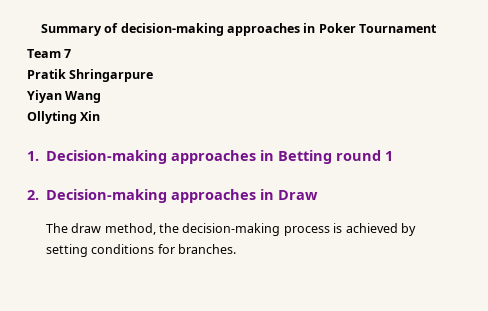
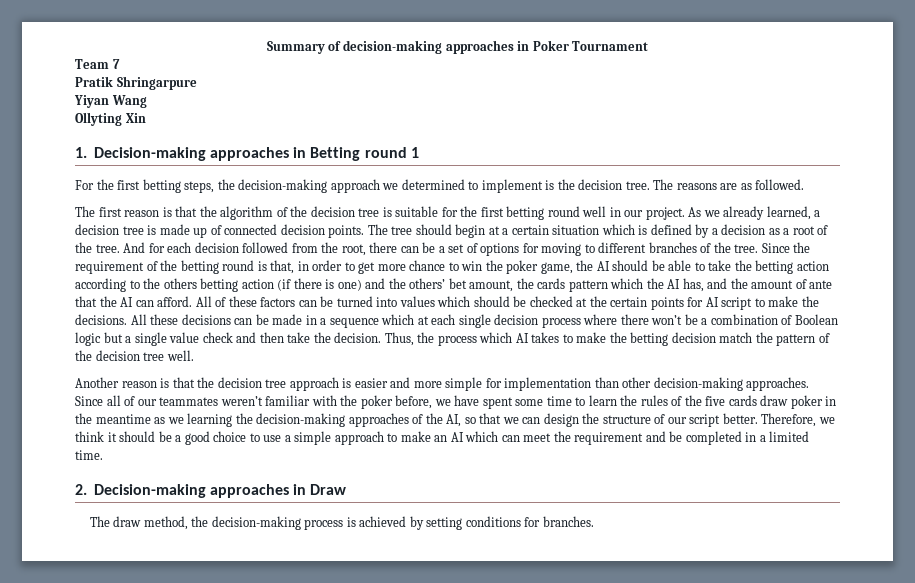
+ For the first betting steps, the decision-making approach we determined to implement is the decision tree. The reasons are as followed.
+ The first reason is that the algorithm of the decision tree is suitable for the first betting round well in our project. As we already learned, a decision tree is made up of connected decision points. The tree should begin at a certain situation which is defined by a decision as a root of the tree. And for each decision followed from the root, there can be a set of options for moving to different branches of the tree. Since the requirement of the betting round is that, in order to get more chance to win the poker game, the AI should be able to take the betting action according to the others betting action (if there is one) and the others’ bet amount, the cards pattern which the AI has, and the amount of ante that the AI can afford. All of these factors can be turned into values which should be checked at the certain points for AI script to make the decisions. All these decisions can be made in a sequence which at each single decision process where there won’t be a combination of Boolean logic but a single value check and then take the decision. Thus, the process which AI takes to make the betting decision match the pattern of the decision tree well.
+ Another reason is that the decision tree approach is easier and more simple for implementation than other decision-making approaches. Since all of our teammates weren’t familiar with the poker before, we have spent some time to learn the rules of the five cards draw poker in the meantime as we learning the decision-making approaches of the AI, so that we can design the structure of our script better. Therefore, we think it should be a good choice to use a simple approach to make an AI which can meet the requirement and be completed in a limited time.

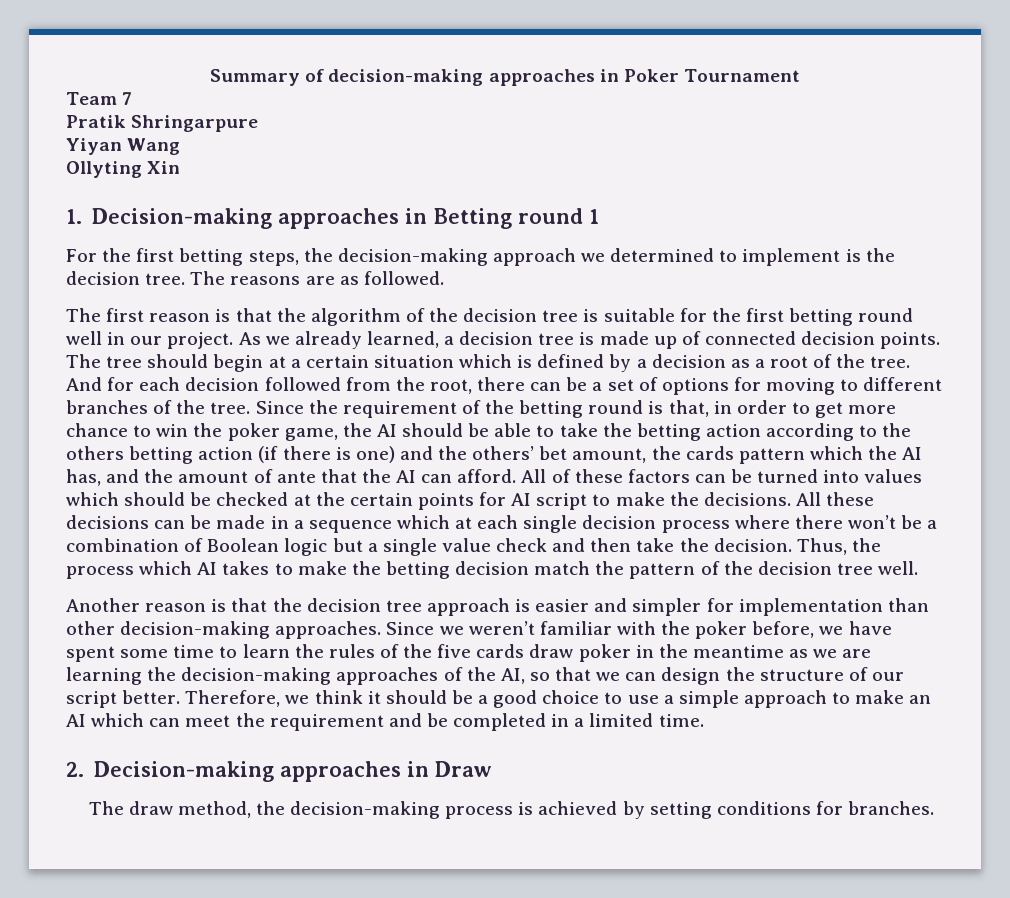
- Another reason is that the decision tree approach is easier and more simple for implementation than other decision-making approaches.
+ Another reason is that the decision tree approach is easier and simpler for implementation than other decision-making approaches.
- Since all of our teammates weren’t familiar with the poker before, we have spent some time to learn the rules of the five cards draw poker in the meantime as we learning the decision-making approaches of the AI, so that we can design the structure of our script better.
+ Since we weren’t familiar with the poker before, we have spent some time to learn the rules of the five cards draw poker in the meantime as we are learning the decision-making approaches of the AI, so that we can design the structure of our script better.

